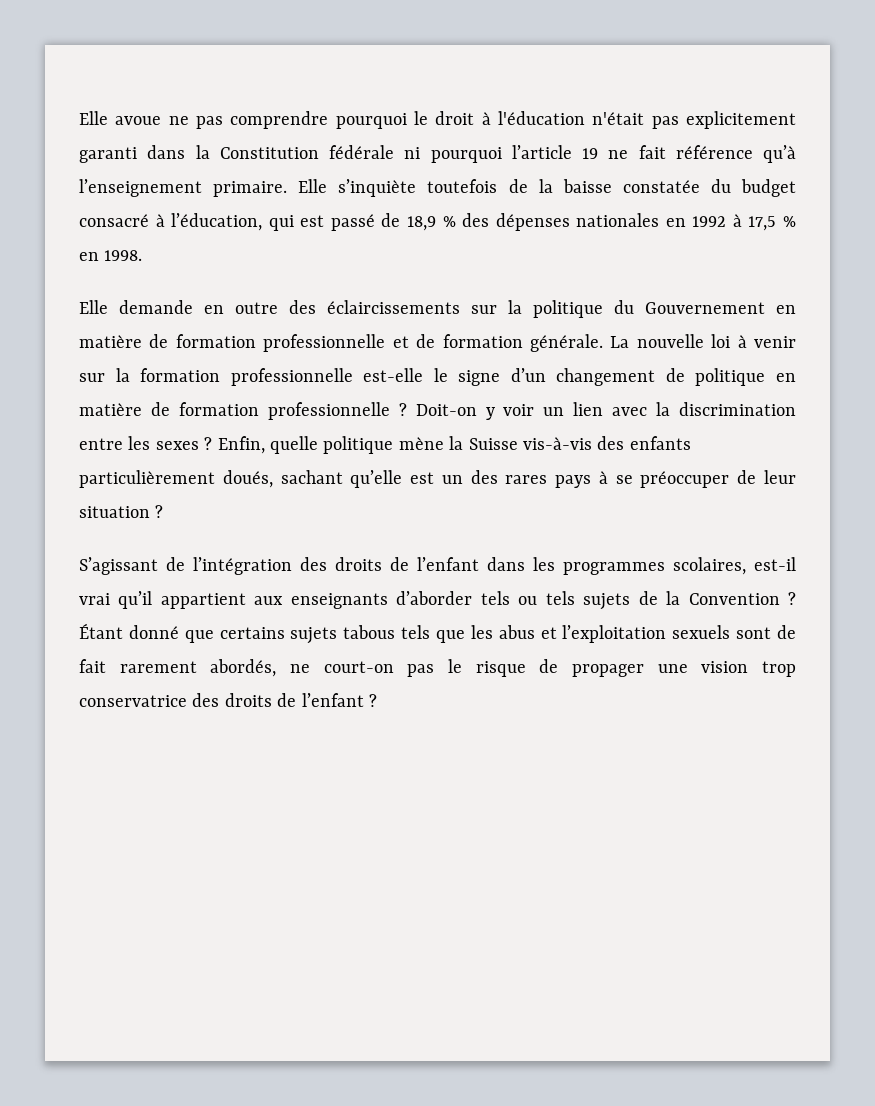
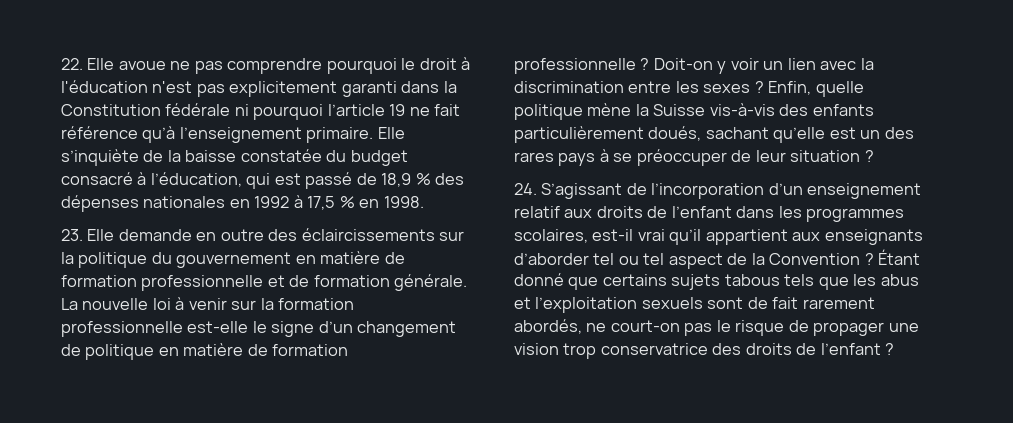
- Elle avoue ne pas comprendre pourquoi le droit à l'éducation n'était pas explicitement garanti dans la Constitution fédérale ni pourquoi l’article 19 ne fait référence qu’à l’enseignement primaire.
+ 22. Elle avoue ne pas comprendre pourquoi le droit à l'éducation n'est pas explicitement garanti dans la Constitution fédérale ni pourquoi l’article 19 ne fait référence qu’à l’enseignement primaire.
- Elle s’inquiète toutefois de la baisse constatée du budget consacré à l’éducation, qui est passé de 18,9 % des dépenses nationales en 1992 à 17,5 % en 1998.
+ Elle s’inquiète de la baisse constatée du budget consacré à l’éducation, qui est passé de 18,9 % des dépenses nationales en 1992 à 17,5 % en 1998.
- Elle demande en outre des éclaircissements sur la politique du Gouvernement en matière de formation professionnelle et de formation générale.
+ 23. Elle demande en outre des éclaircissements sur la politique du gouvernement en matière de formation professionnelle et de formation générale.
- S’agissant de l’intégration des droits de l’enfant dans les programmes scolaires, est-il vrai qu’il appartient aux enseignants d’aborder tels ou tels sujets de la Convention ?
+ 24. S’agissant de l’incorporation d’un enseignement relatif aux droits de l’enfant dans les programmes scolaires, est-il vrai qu’il appartient aux enseignants d’aborder tel ou tel aspect de la Convention ?

